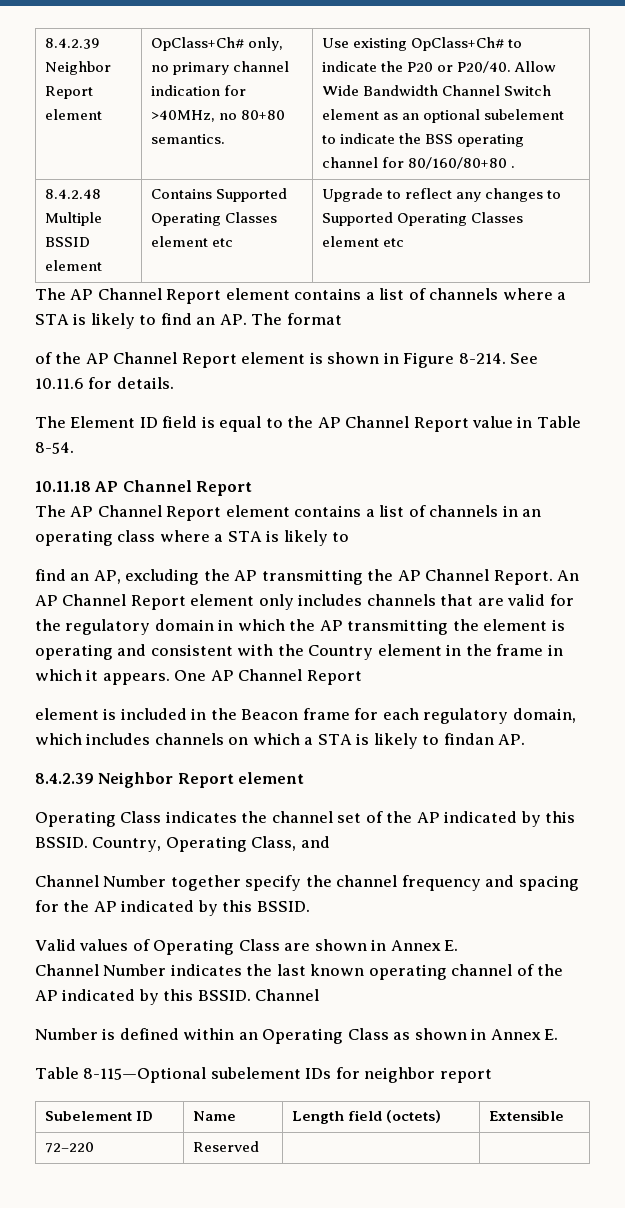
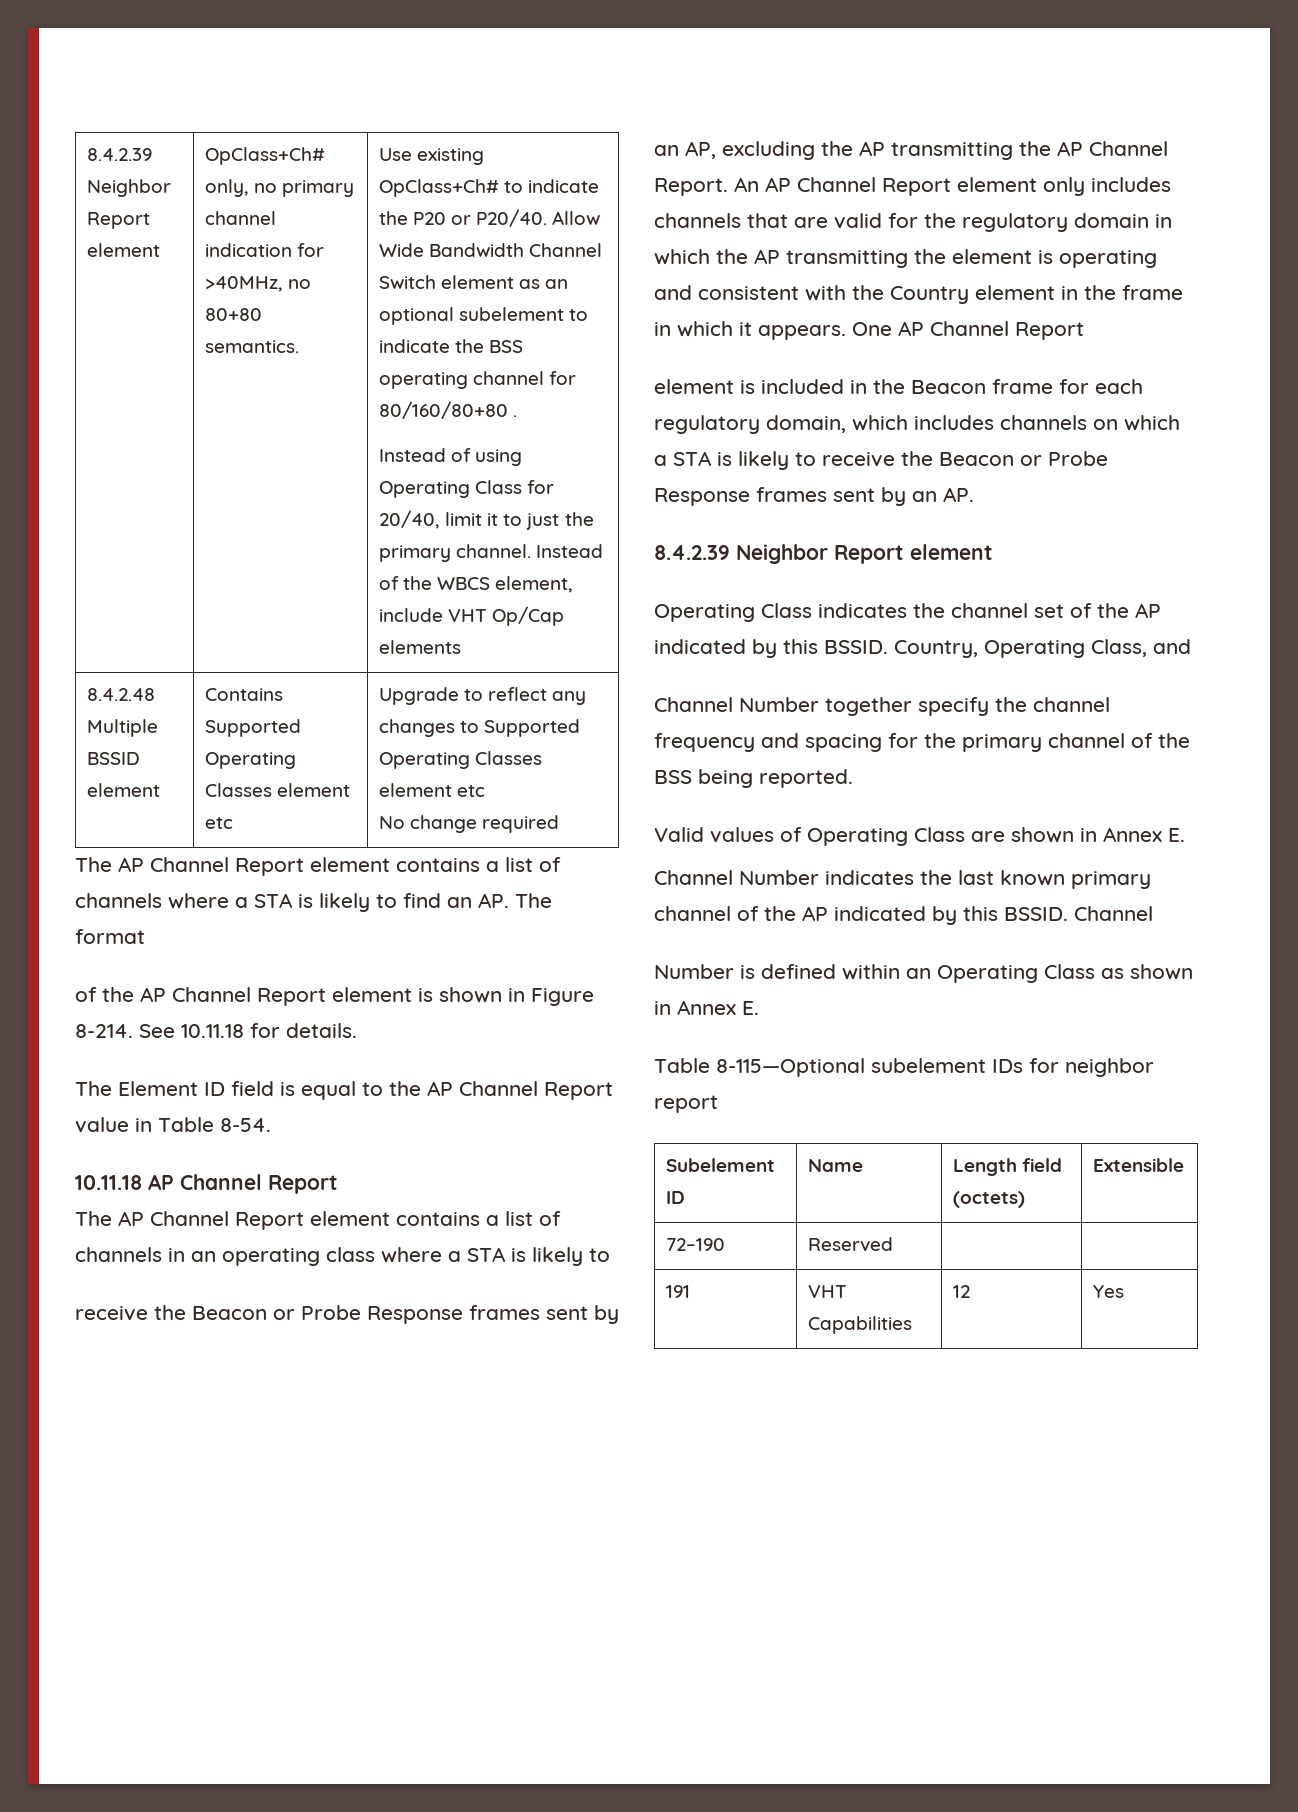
+ Instead of using Operating Class for 20/40, limit it to just the primary channel. Instead of the WBCS element, include VHT Op/Cap elements
  8.4.2.48 Multiple BSSID element | Contains Supported Operating Classes element etc | Upgrade to reflect any changes to Supported Operating Classes element etc
+ No change required
- See 10.11.6 for details.
+ See 10.11.18 for details.
- find an AP, excluding the AP transmitting the AP Channel Report.
+ receive the Beacon or Probe Response frames sent by an AP, excluding the AP transmitting the AP Channel Report.
- element is included in the Beacon frame for each regulatory domain, which includes channels on which a STA is likely to findan AP.
+ element is included in the Beacon frame for each regulatory domain, which includes channels on which a STA is likely to receive the Beacon or Probe Response frames sent by an AP.
- Channel Number together specify the channel frequency and spacing for the AP indicated by this BSSID.
+ Channel Number together specify the channel frequency and spacing for the primary channel of the BSS being reported.
- Channel Number indicates the last known operating channel of the AP indicated by this BSSID.
+ Channel Number indicates the last known primary channel of the AP indicated by this BSSID.
- 72–220 | Reserved | |
+ 72–190 | Reserved | |
+ 191 | VHT Capabilities | 12 | Yes

